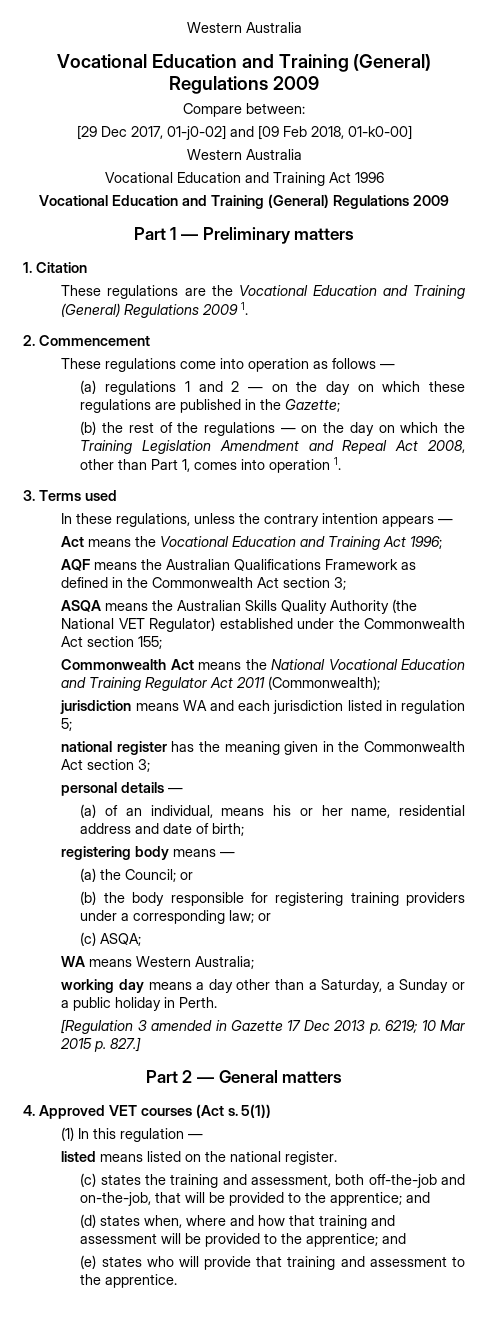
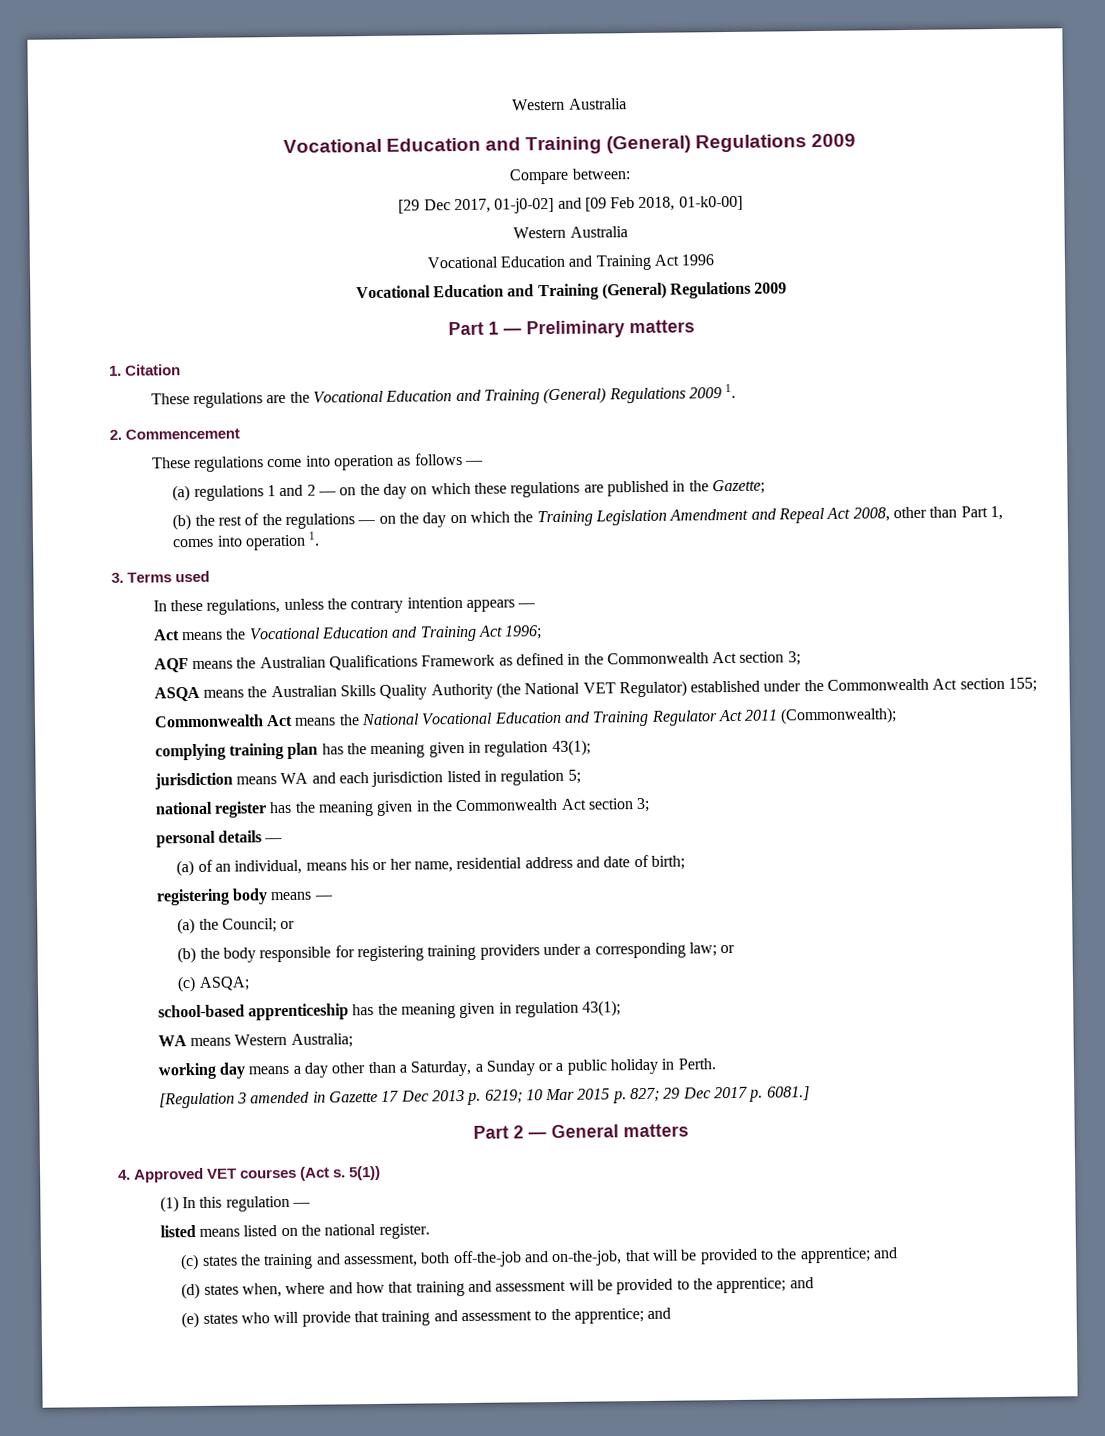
+ complying training plan has the meaning given in regulation 43(1);
+ school-based apprenticeship has the meaning given in regulation 43(1);
- [Regulation 3 amended in Gazette 17 Dec 2013 p. 6219; 10 Mar 2015 p. 827.]
+ [Regulation 3 amended in Gazette 17 Dec 2013 p. 6219; 10 Mar 2015 p. 827; 29 Dec 2017 p. 6081.]
- (e) states who will provide that training and assessment to the apprentice.
+ (e) states who will provide that training and assessment to the apprentice; and

